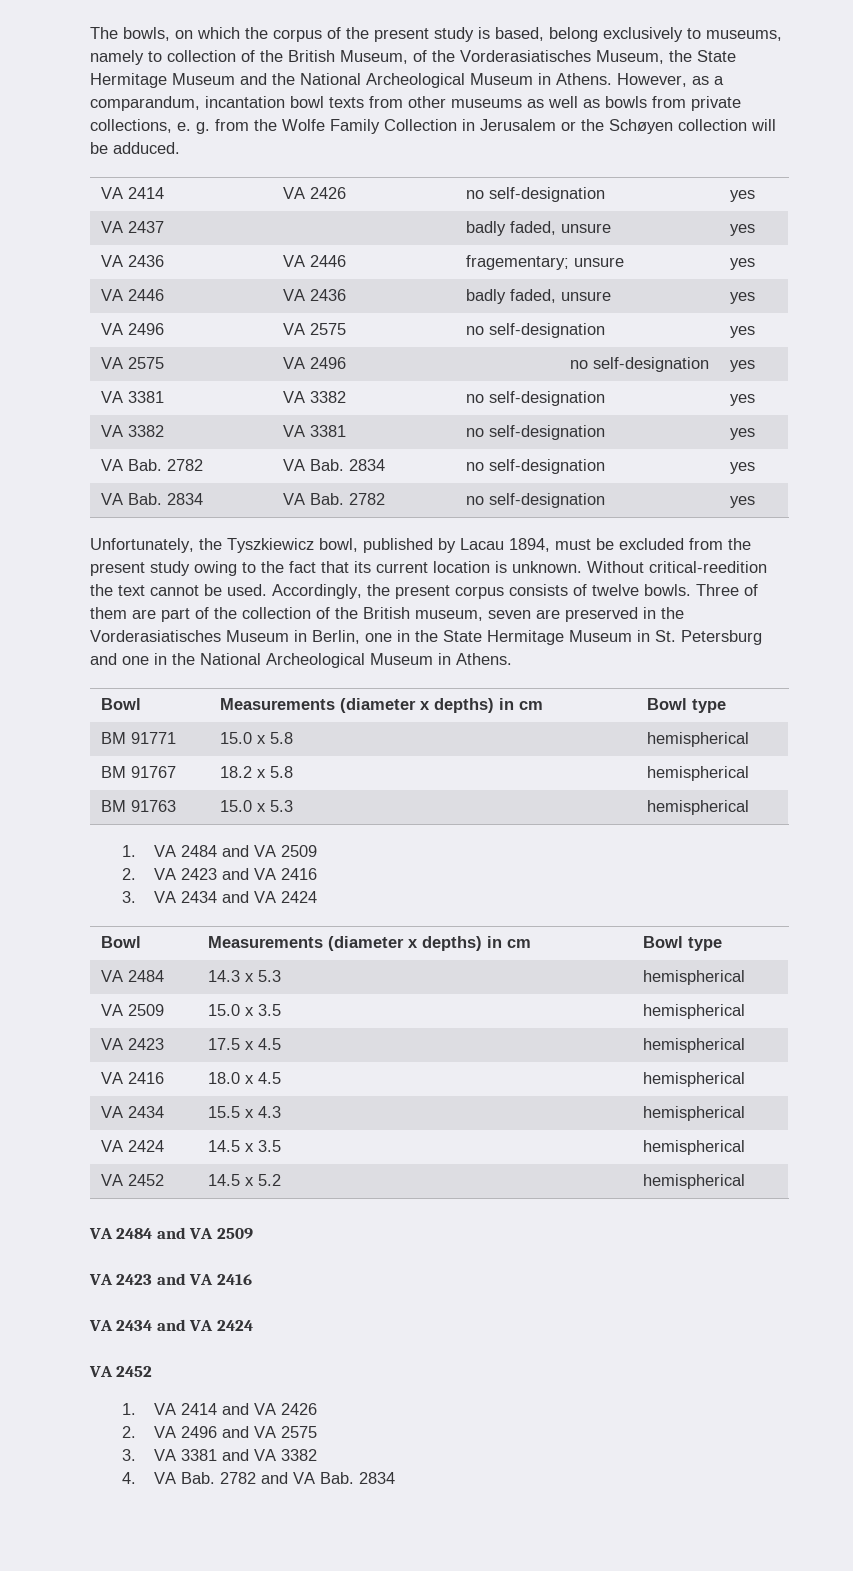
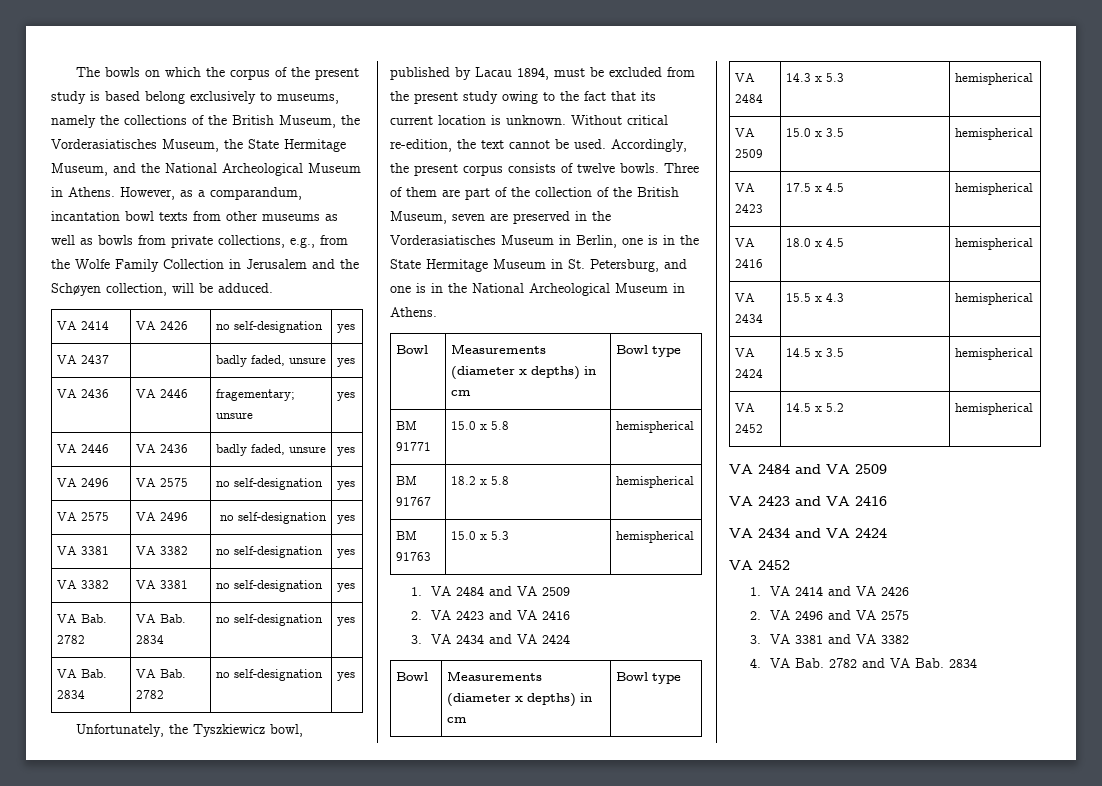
- The bowls, on which the corpus of the present study is based, belong exclusively to museums, namely to collection of the British Museum, of the Vorderasiatisches Museum, the State Hermitage Museum and the National Archeological Museum in Athens.
+ The bowls on which the corpus of the present study is based belong exclusively to museums, namely the collections of the British Museum, the Vorderasiatisches Museum, the State Hermitage Museum, and the National Archeological Museum in Athens.
- However, as a comparandum, incantation bowl texts from other museums as well as bowls from private collections, e. g. from the Wolfe Family Collection in Jerusalem or the Schøyen collection will be adduced.
+ However, as a comparandum, incantation bowl texts from other museums as well as bowls from private collections, e.g., from the Wolfe Family Collection in Jerusalem and the Schøyen collection, will be adduced.
- Without critical-reedition the text cannot be used.
+ Without critical re-edition, the text cannot be used.
- Three of them are part of the collection of the British museum, seven are preserved in the Vorderasiatisches Museum in Berlin, one in the State Hermitage Museum in St. Petersburg and one in the National Archeological Museum in Athens.
+ Three of them are part of the collection of the British Museum, seven are preserved in the Vorderasiatisches Museum in Berlin, one is in the State Hermitage Museum in St. Petersburg, and one is in the National Archeological Museum in Athens.

